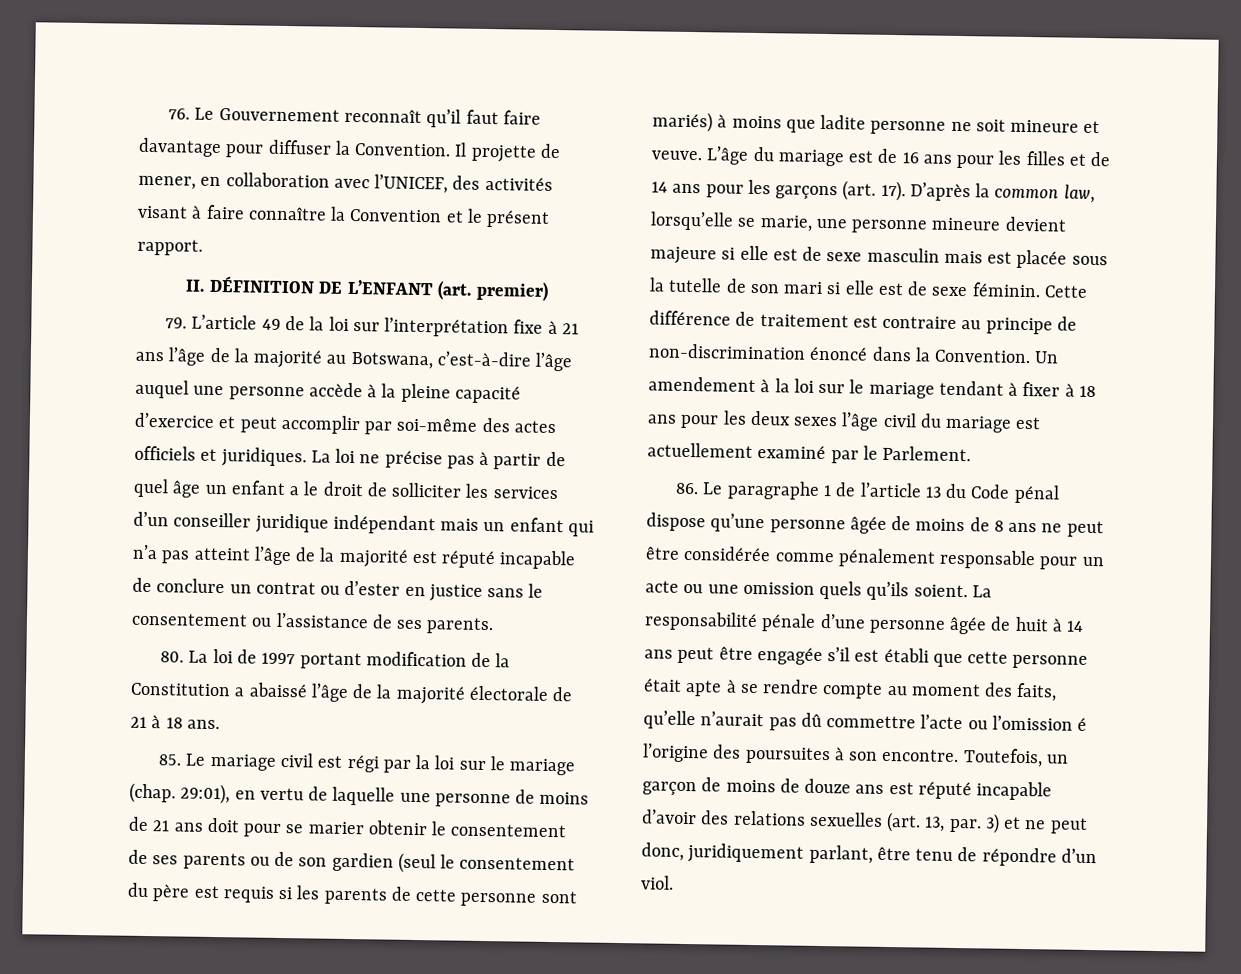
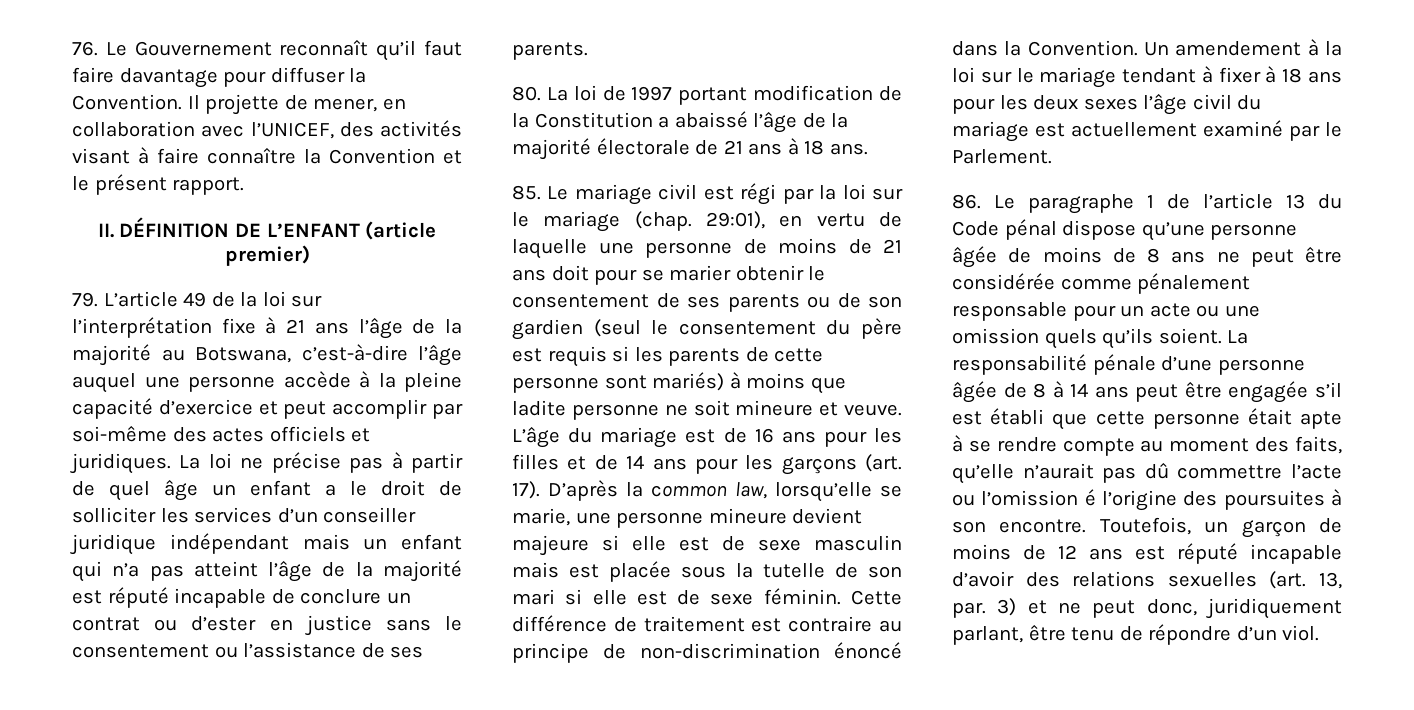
- II. DÉFINITION DE L’ENFANT (art. premier)
+ II. DÉFINITION DE L’ENFANT (article premier)
- 80. La loi de 1997 portant modification de la Constitution a abaissé l’âge de la majorité électorale de 21 à 18 ans.
+ 80. La loi de 1997 portant modification de la Constitution a abaissé l’âge de la majorité électorale de 21 ans à 18 ans.
- La responsabilité pénale d’une personne âgée de huit à 14 ans peut être engagée s’il est établi que cette personne était apte à se rendre compte au moment des faits, qu’elle n’aurait pas dû commettre l’acte ou l’omission é l’origine des poursuites à son encontre.
+ La responsabilité pénale d’une personne âgée de 8 à 14 ans peut être engagée s’il est établi que cette personne était apte à se rendre compte au moment des faits, qu’elle n’aurait pas dû commettre l’acte ou l’omission é l’origine des poursuites à son encontre.
- Toutefois, un garçon de moins de douze ans est réputé incapable d’avoir des relations sexuelles (art. 13, par.
+ Toutefois, un garçon de moins de 12 ans est réputé incapable d’avoir des relations sexuelles (art. 13, par.

